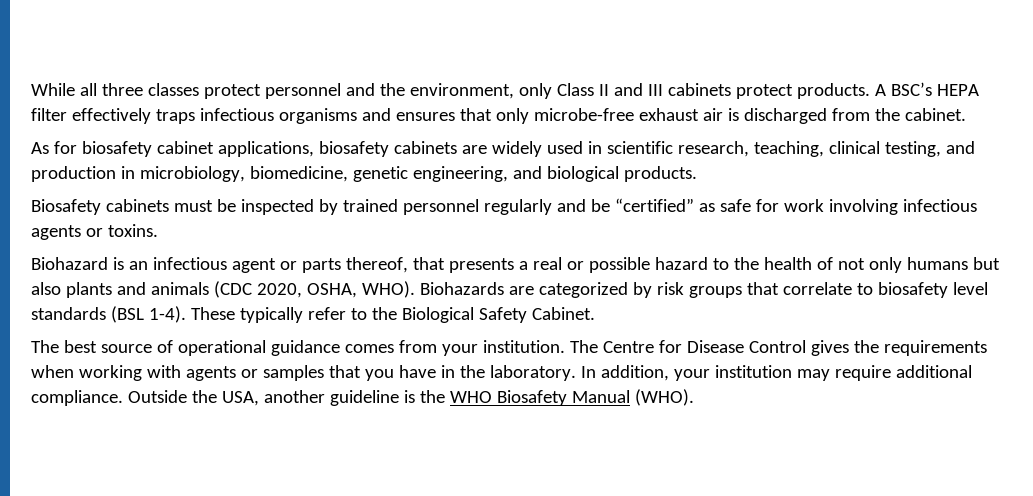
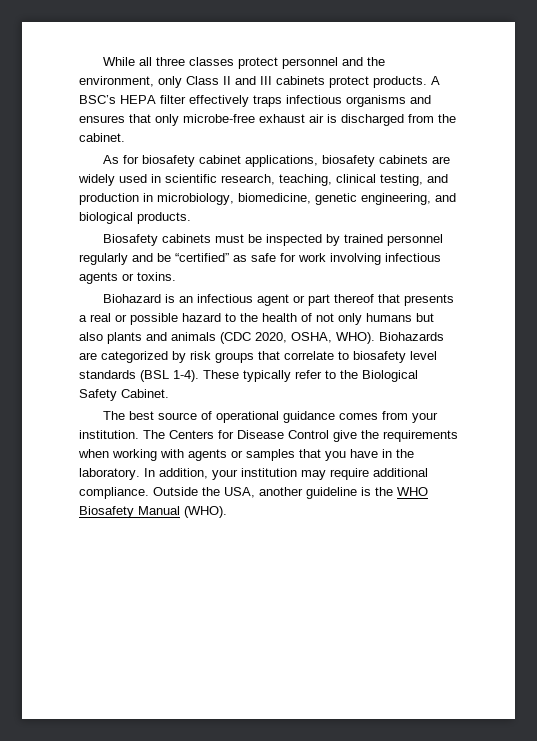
- Biohazard is an infectious agent or parts thereof, that presents a real or possible hazard to the health of not only humans but also plants and animals (CDC 2020, OSHA, WHO).
+ Biohazard is an infectious agent or part thereof that presents a real or possible hazard to the health of not only humans but also plants and animals (CDC 2020, OSHA, WHO).
- The Centre for Disease Control gives the requirements when working with agents or samples that you have in the laboratory.
+ The Centers for Disease Control give the requirements when working with agents or samples that you have in the laboratory.

